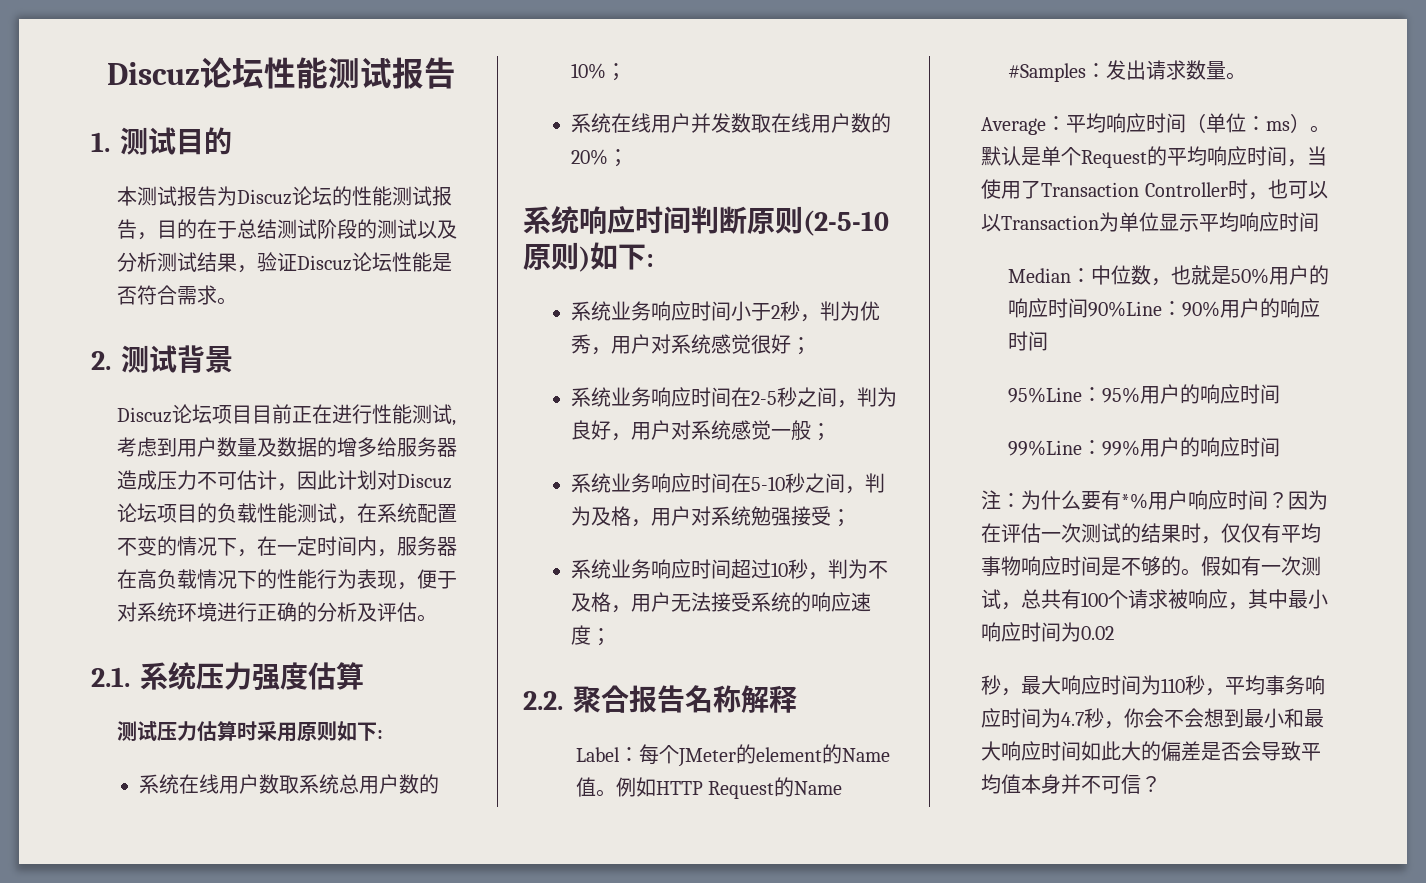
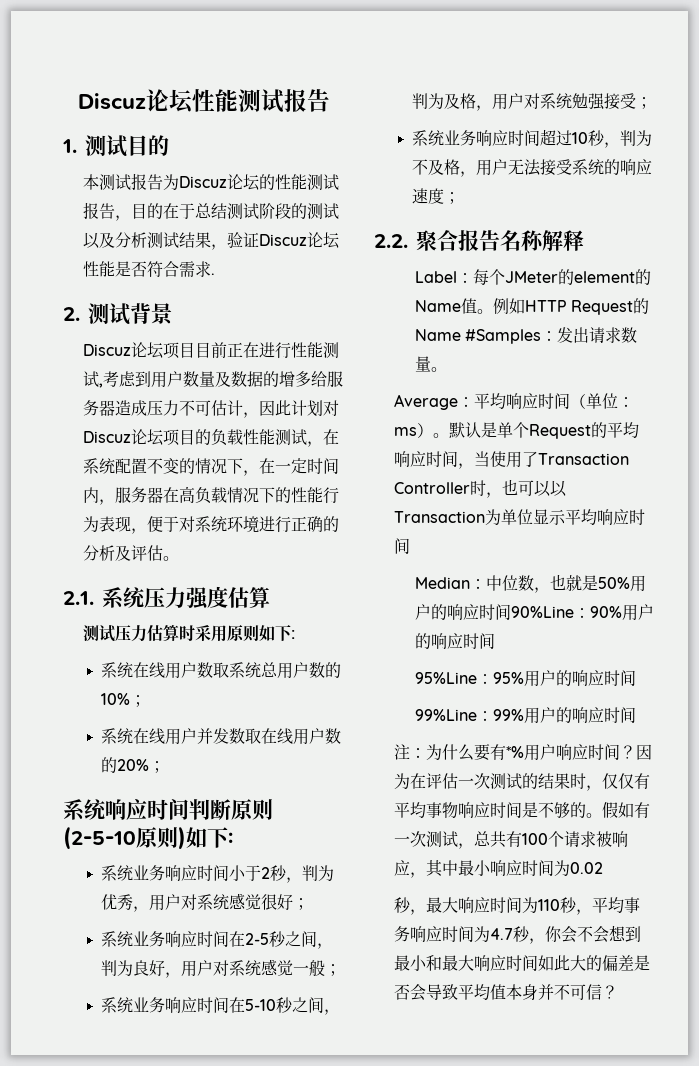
- 本测试报告为Discuz论坛的性能测试报告，目的在于总结测试阶段的测试以及分析测试结果，验证Discuz论坛性能是否符合需求。
+ 本测试报告为Discuz论坛的性能测试报告，目的在于总结测试阶段的测试以及分析测试结果，验证Discuz论坛性能是否符合需求.

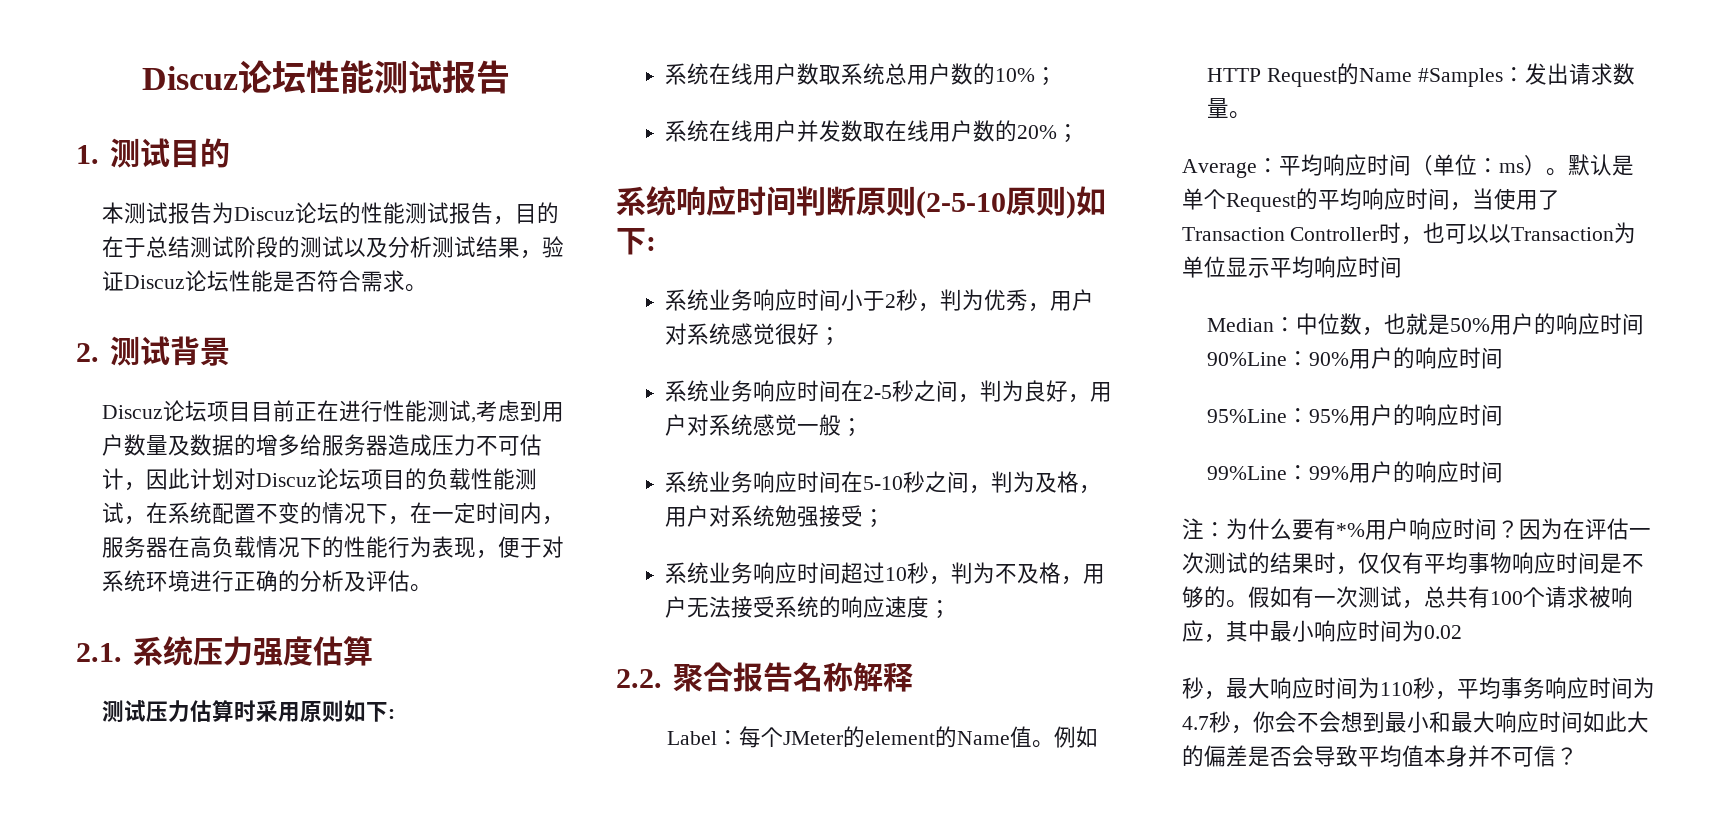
- 本测试报告为Discuz论坛的性能测试报告，目的在于总结测试阶段的测试以及分析测试结果，验证Discuz论坛性能是否符合需求.
+ 本测试报告为Discuz论坛的性能测试报告，目的在于总结测试阶段的测试以及分析测试结果，验证Discuz论坛性能是否符合需求。

